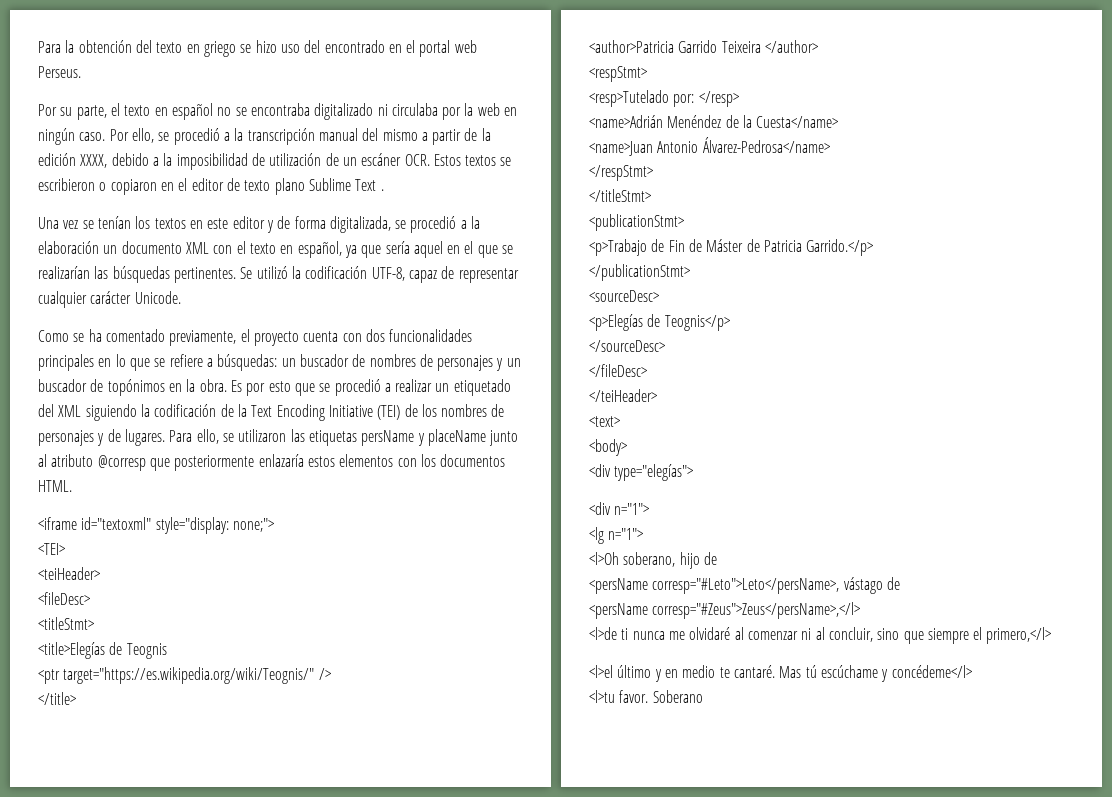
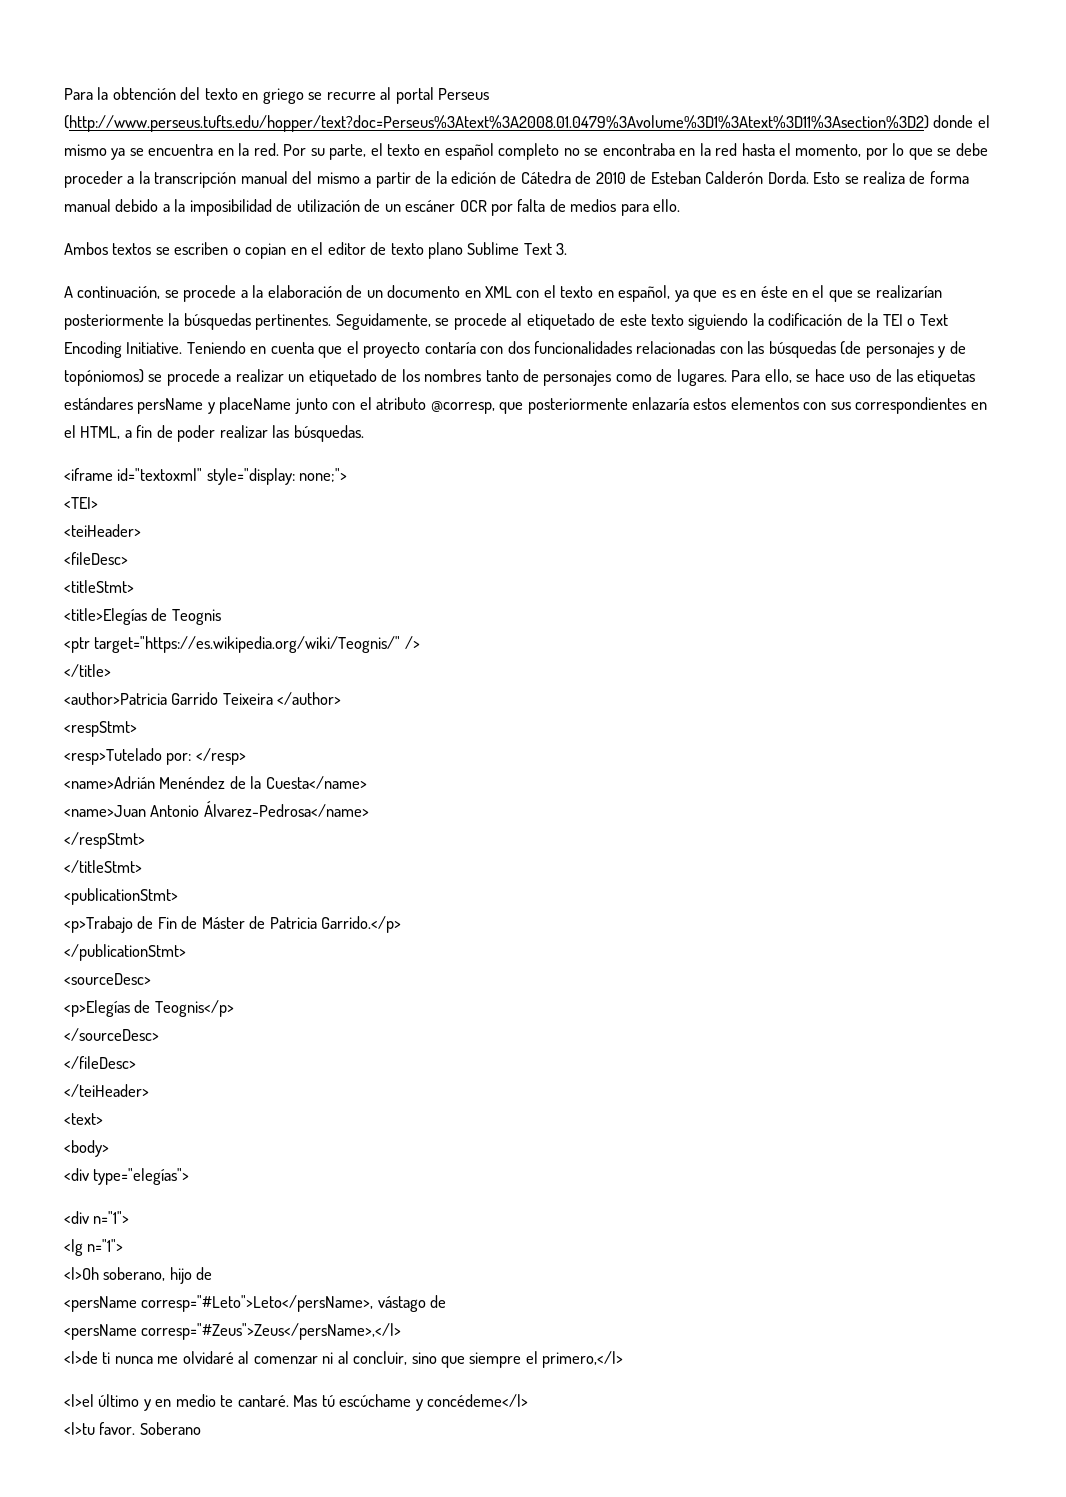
- Para la obtención del texto en griego se hizo uso del encontrado en el portal web Perseus.
- Por su parte, el texto en español no se encontraba digitalizado ni circulaba por la web en ningún caso. Por ello, se procedió a la transcripción manual del mismo a partir de la edición XXXX, debido a la imposibilidad de utilización de un escáner OCR. Estos textos se escribieron o copiaron en el editor de texto plano Sublime Text .
- Una vez se tenían los textos en este editor y de forma digitalizada, se procedió a la elaboración un documento XML con el texto en español, ya que sería aquel en el que se realizarían las búsquedas pertinentes. Se utilizó la codificación UTF-8, capaz de representar cualquier carácter Unicode.
- Como se ha comentado previamente, el proyecto cuenta con dos funcionalidades principales en lo que se refiere a búsquedas: un buscador de nombres de personajes y un buscador de topónimos en la obra. Es por esto que se procedió a realizar un etiquetado del XML siguiendo la codificación de la Text Encoding Initiative (TEI) de los nombres de personajes y de lugares.
+ Para la obtención del texto en griego se recurre al portal Perseus (http://www.perseus.tufts.edu/hopper/text?doc=Perseus%3Atext%3A2008.01.0479%3Avolume%3D1%3Atext%3D11%3Asection%3D2) donde el mismo ya se encuentra en la red. Por su parte, el texto en español completo no se encontraba en la red hasta el momento, por lo que se debe proceder a la transcripción manual del mismo a partir de la edición de Cátedra de 2010 de Esteban Calderón Dorda. Esto se realiza de forma manual debido a la imposibilidad de utilización de un escáner OCR por falta de medios para ello.
+ Ambos textos se escriben o copian en el editor de texto plano Sublime Text 3.
+ A continuación, se procede a la elaboración de un documento en XML con el texto en español, ya que es en éste en el que se realizarían posteriormente la búsquedas pertinentes. Seguidamente, se procede al etiquetado de este texto siguiendo la codificación de la TEI o Text Encoding Initiative. Teniendo en cuenta que el proyecto contaría con dos funcionalidades relacionadas con las búsquedas (de personajes y de topóniomos) se procede a realizar un etiquetado de los nombres tanto de personajes como de lugares.
- Para ello, se utilizaron las etiquetas persName y placeName junto al atributo @corresp que posteriormente enlazaría estos elementos con los documentos HTML.
+ Para ello, se hace uso de las etiquetas estándares persName y placeName junto con el atributo @corresp, que posteriormente enlazaría estos elementos con sus correspondientes en el HTML, a fin de poder realizar las búsquedas.

